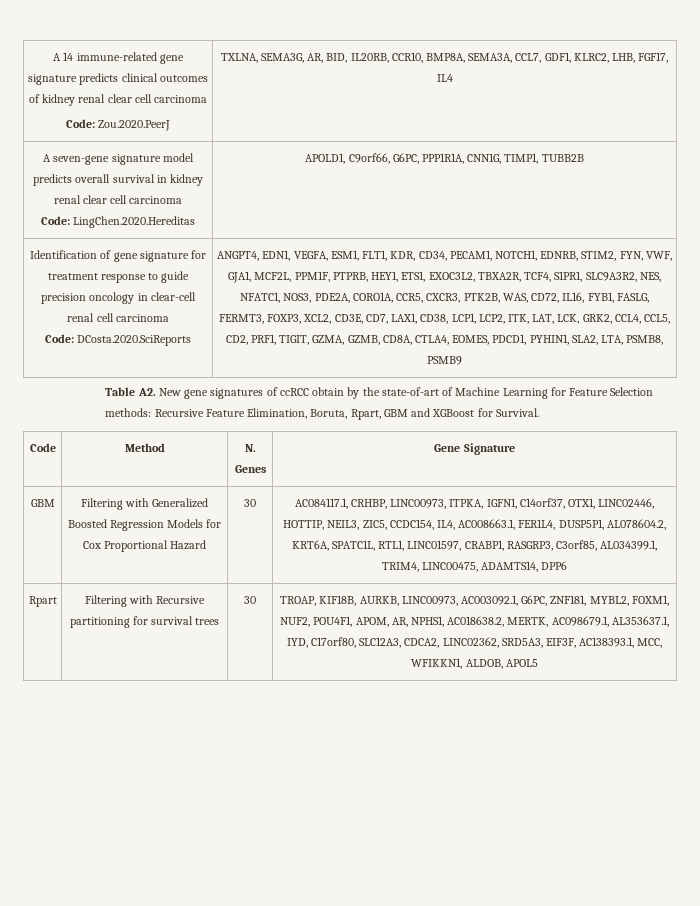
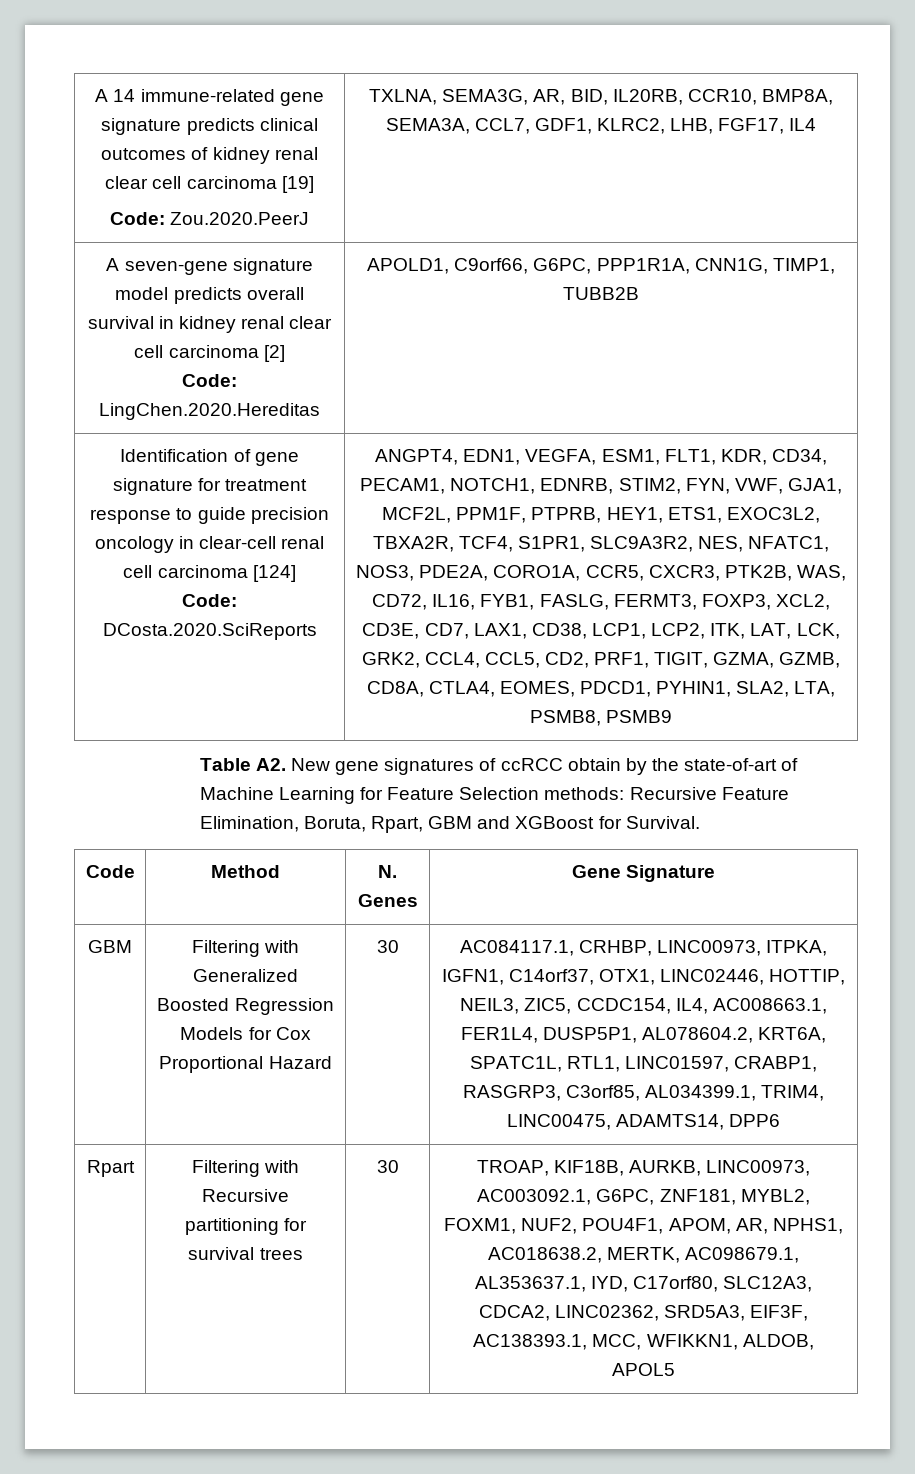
- A 14 immune-related gene signature predicts clinical outcomes of kidney renal clear cell carcinoma
+ A 14 immune-related gene signature predicts clinical outcomes of kidney renal clear cell carcinoma [19]
- A seven-gene signature model predicts overall survival in kidney renal clear cell carcinoma
+ A seven-gene signature model predicts overall survival in kidney renal clear cell carcinoma [2]
- Identification of gene signature for treatment response to guide precision oncology in clear-cell renal cell carcinoma
+ Identification of gene signature for treatment response to guide precision oncology in clear-cell renal cell carcinoma [124]

